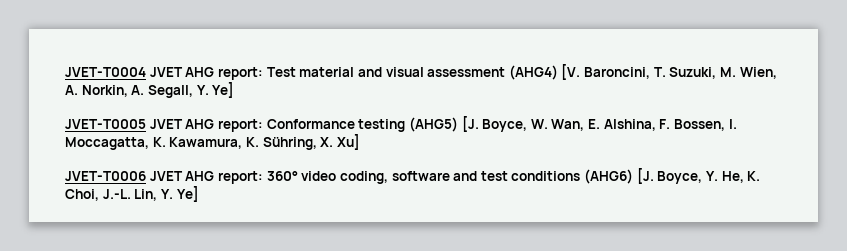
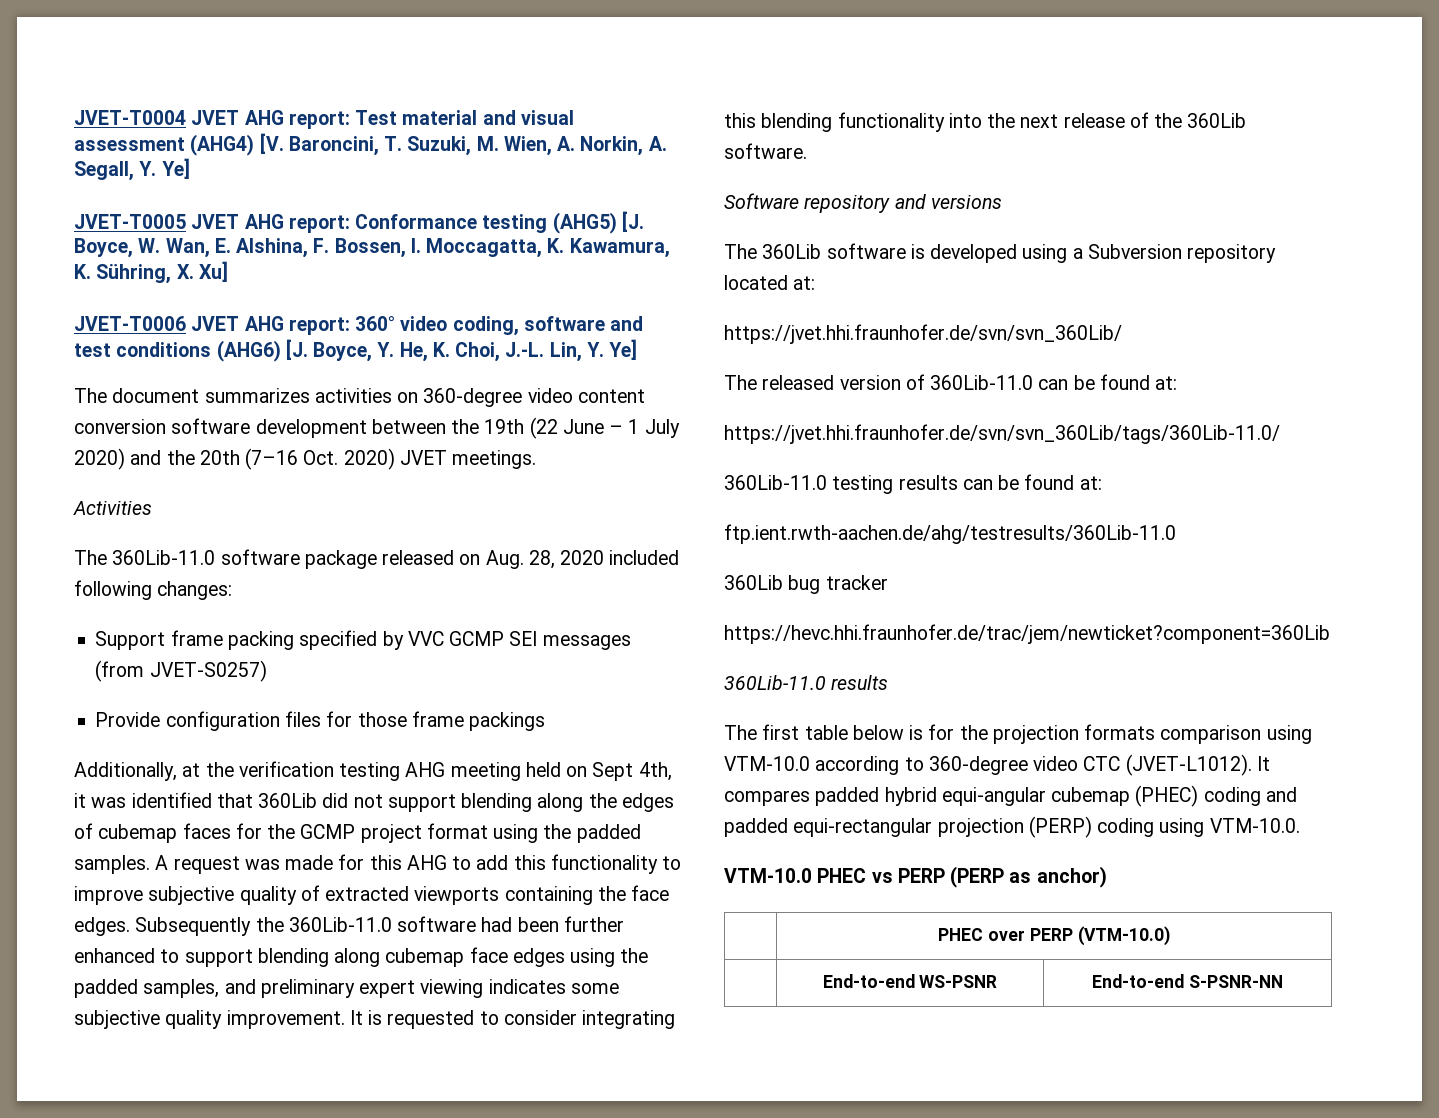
+ The document summarizes activities on 360-degree video content conversion software development between the 19th (22 June – 1 July 2020) and the 20th (7–16 Oct. 2020) JVET meetings.
+ Activities
+ The 360Lib-11.0 software package released on Aug. 28, 2020 included following changes:
+ Support frame packing specified by VVC GCMP SEI messages (from JVET-S0257)
+ Provide configuration files for those frame packings
+ Additionally, at the verification testing AHG meeting held on Sept 4th, it was identified that 360Lib did not support blending along the edges of cubemap faces for the GCMP project format using the padded samples. A request was made for this AHG to add this functionality to improve subjective quality of extracted viewports containing the face edges. Subsequently the 360Lib-11.0 software had been further enhanced to support blending along cubemap face edges using the padded samples, and preliminary expert viewing indicates some subjective quality improvement. It is requested to consider integrating this blending functionality into the next release of the 360Lib software.
+ Software repository and versions
+ The 360Lib software is developed using a Subversion repository located at:
+ https://jvet.hhi.fraunhofer.de/svn/svn_360Lib/
+ The released version of 360Lib-11.0 can be found at:
+ https://jvet.hhi.fraunhofer.de/svn/svn_360Lib/tags/360Lib-11.0/
+ 360Lib-11.0 testing results can be found at:
+ ftp.ient.rwth-aachen.de/ahg/testresults/360Lib-11.0
+ 360Lib bug tracker
+ https://hevc.hhi.fraunhofer.de/trac/jem/newticket?component=360Lib
+ 360Lib-11.0 results
+ The first table below is for the projection formats comparison using VTM-10.0 according to 360-degree video CTC (JVET-L1012). It compares padded hybrid equi-angular cubemap (PHEC) coding and padded equi-rectangular projection (PERP) coding using VTM-10.0.
+ VTM-10.0 PHEC vs PERP (PERP as anchor)
+ | PHEC over PERP (VTM-10.0)
+ | End-to-end WS-PSNR | End-to-end S-PSNR-NN

